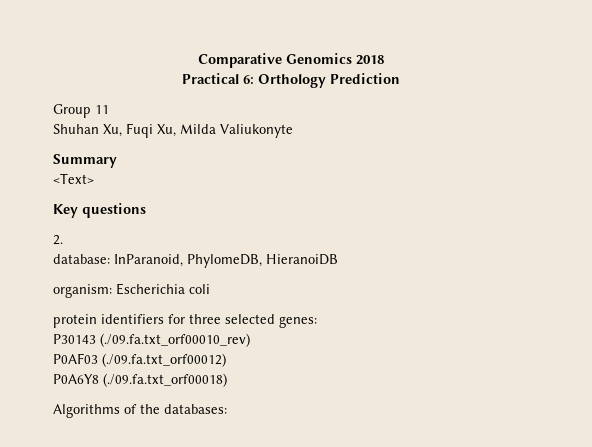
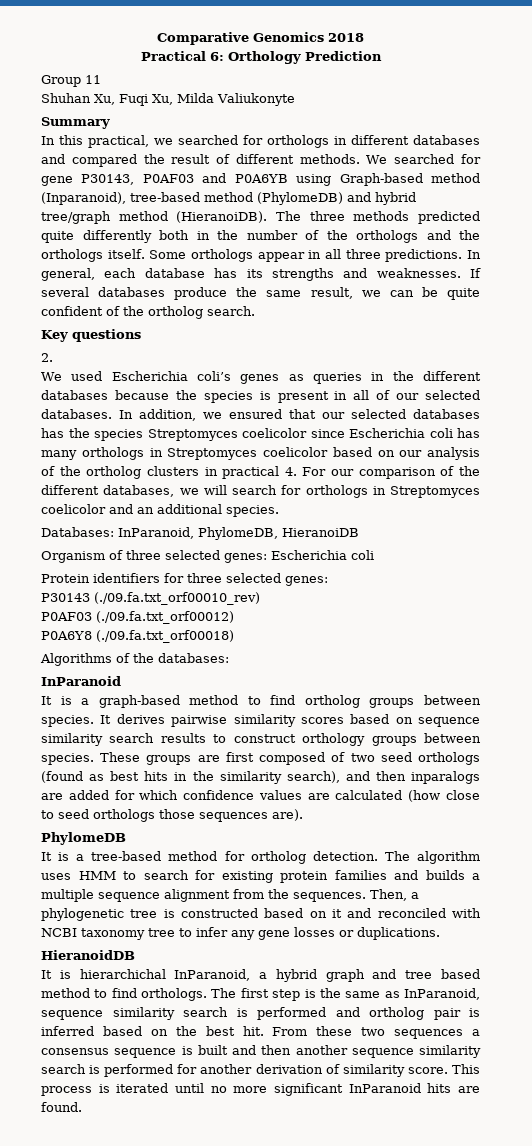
- <Text>
+ In this practical, we searched for orthologs in different databases and compared the result of different methods. We searched for gene P30143, P0AF03 and P0A6YB using Graph-based method (Inparanoid), tree-based method (PhylomeDB) and hybrid tree/graph method (HieranoiDB). The three methods predicted quite differently both in the number of the orthologs and the orthologs itself. Some orthologs appear in all three predictions. In general, each database has its strengths and weaknesses. If several databases produce the same result, we can be quite confident of the ortholog search.
  Key questions
  2.
- database: InParanoid, PhylomeDB, HieranoiDB
- organism: Escherichia coli
+ We used Escherichia coli’s genes as queries in the different databases because the species is present in all of our selected databases. In addition, we ensured that our selected databases has the species Streptomyces coelicolor since Escherichia coli has many orthologs in Streptomyces coelicolor based on our analysis of the ortholog clusters in practical 4. For our comparison of the different databases, we will search for orthologs in Streptomyces coelicolor and an additional species.
+ Databases: InParanoid, PhylomeDB, HieranoiDB
+ Organism of three selected genes: Escherichia coli
- protein identifiers for three selected genes:
+ Protein identifiers for three selected genes:
  Algorithms of the databases:
+ InParanoid
+ It is a graph-based method to find ortholog groups between species. It derives pairwise similarity scores based on sequence similarity search results to construct orthology groups between species. These groups are first composed of two seed orthologs (found as best hits in the similarity search), and then inparalogs are added for which confidence values are calculated (how close to seed orthologs those sequences are).
+ PhylomeDB
+ It is a tree-based method for ortholog detection. The algorithm uses HMM to search for existing protein families and builds a multiple sequence alignment from the sequences. Then, a phylogenetic tree is constructed based on it and reconciled with NCBI taxonomy tree to infer any gene losses or duplications.
+ HieranoidDB
+ It is hierarchichal InParanoid, a hybrid graph and tree based method to find orthologs. The first step is the same as InParanoid, sequence similarity search is performed and ortholog pair is inferred based on the best hit. From these two sequences a consensus sequence is built and then another sequence similarity search is performed for another derivation of similarity score. This process is iterated until no more significant InParanoid hits are found.

